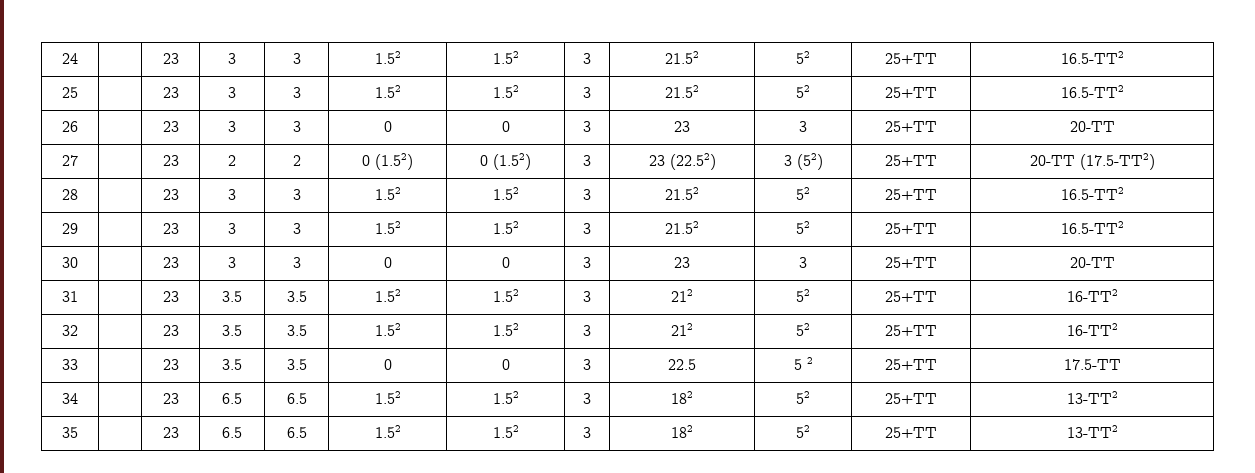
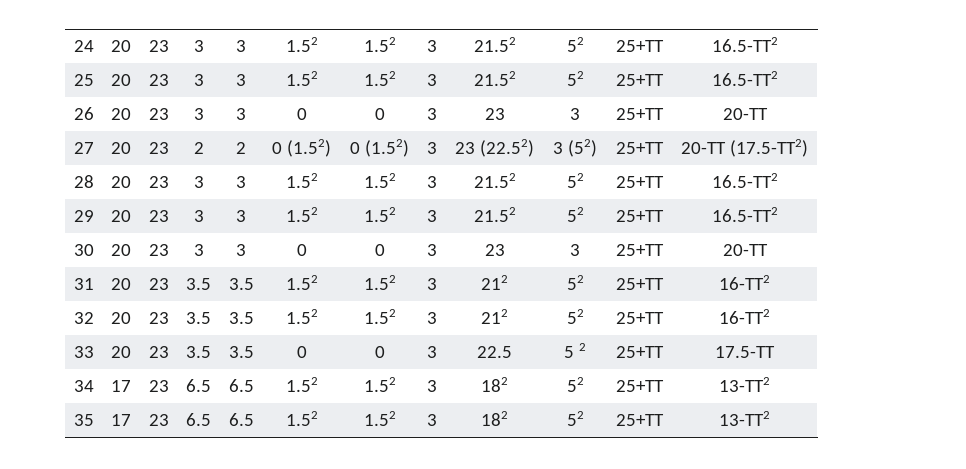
- 24 | | 23 | 3 | 3 | 1.52 | 1.52 | 3 | 21.52 | 52 | 25+TT | 16.5-TT2
+ 24 | 20 | 23 | 3 | 3 | 1.52 | 1.52 | 3 | 21.52 | 52 | 25+TT | 16.5-TT2
- 25 | | 23 | 3 | 3 | 1.52 | 1.52 | 3 | 21.52 | 52 | 25+TT | 16.5-TT2
+ 25 | 20 | 23 | 3 | 3 | 1.52 | 1.52 | 3 | 21.52 | 52 | 25+TT | 16.5-TT2
- 26 | | 23 | 3 | 3 | 0 | 0 | 3 | 23 | 3 | 25+TT | 20-TT
+ 26 | 20 | 23 | 3 | 3 | 0 | 0 | 3 | 23 | 3 | 25+TT | 20-TT
- 27 | | 23 | 2 | 2 | 0 (1.52) | 0 (1.52) | 3 | 23 (22.52) | 3 (52) | 25+TT | 20-TT (17.5-TT2)
+ 27 | 20 | 23 | 2 | 2 | 0 (1.52) | 0 (1.52) | 3 | 23 (22.52) | 3 (52) | 25+TT | 20-TT (17.5-TT2)
- 28 | | 23 | 3 | 3 | 1.52 | 1.52 | 3 | 21.52 | 52 | 25+TT | 16.5-TT2
+ 28 | 20 | 23 | 3 | 3 | 1.52 | 1.52 | 3 | 21.52 | 52 | 25+TT | 16.5-TT2
- 29 | | 23 | 3 | 3 | 1.52 | 1.52 | 3 | 21.52 | 52 | 25+TT | 16.5-TT2
+ 29 | 20 | 23 | 3 | 3 | 1.52 | 1.52 | 3 | 21.52 | 52 | 25+TT | 16.5-TT2
- 30 | | 23 | 3 | 3 | 0 | 0 | 3 | 23 | 3 | 25+TT | 20-TT
+ 30 | 20 | 23 | 3 | 3 | 0 | 0 | 3 | 23 | 3 | 25+TT | 20-TT
- 31 | | 23 | 3.5 | 3.5 | 1.52 | 1.52 | 3 | 212 | 52 | 25+TT | 16-TT2
+ 31 | 20 | 23 | 3.5 | 3.5 | 1.52 | 1.52 | 3 | 212 | 52 | 25+TT | 16-TT2
- 32 | | 23 | 3.5 | 3.5 | 1.52 | 1.52 | 3 | 212 | 52 | 25+TT | 16-TT2
+ 32 | 20 | 23 | 3.5 | 3.5 | 1.52 | 1.52 | 3 | 212 | 52 | 25+TT | 16-TT2
- 33 | | 23 | 3.5 | 3.5 | 0 | 0 | 3 | 22.5 | 5 2 | 25+TT | 17.5-TT
+ 33 | 20 | 23 | 3.5 | 3.5 | 0 | 0 | 3 | 22.5 | 5 2 | 25+TT | 17.5-TT
- 34 | | 23 | 6.5 | 6.5 | 1.52 | 1.52 | 3 | 182 | 52 | 25+TT | 13-TT2
+ 34 | 17 | 23 | 6.5 | 6.5 | 1.52 | 1.52 | 3 | 182 | 52 | 25+TT | 13-TT2
- 35 | | 23 | 6.5 | 6.5 | 1.52 | 1.52 | 3 | 182 | 52 | 25+TT | 13-TT2
+ 35 | 17 | 23 | 6.5 | 6.5 | 1.52 | 1.52 | 3 | 182 | 52 | 25+TT | 13-TT2

